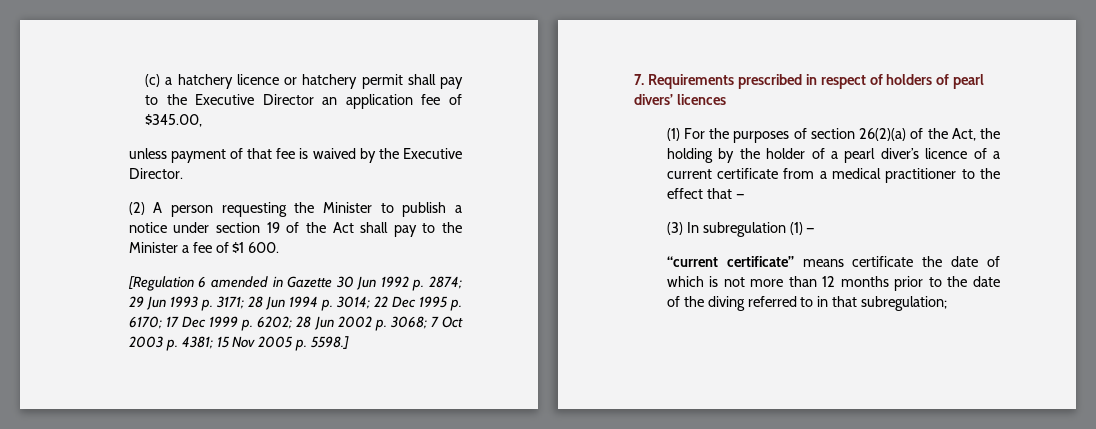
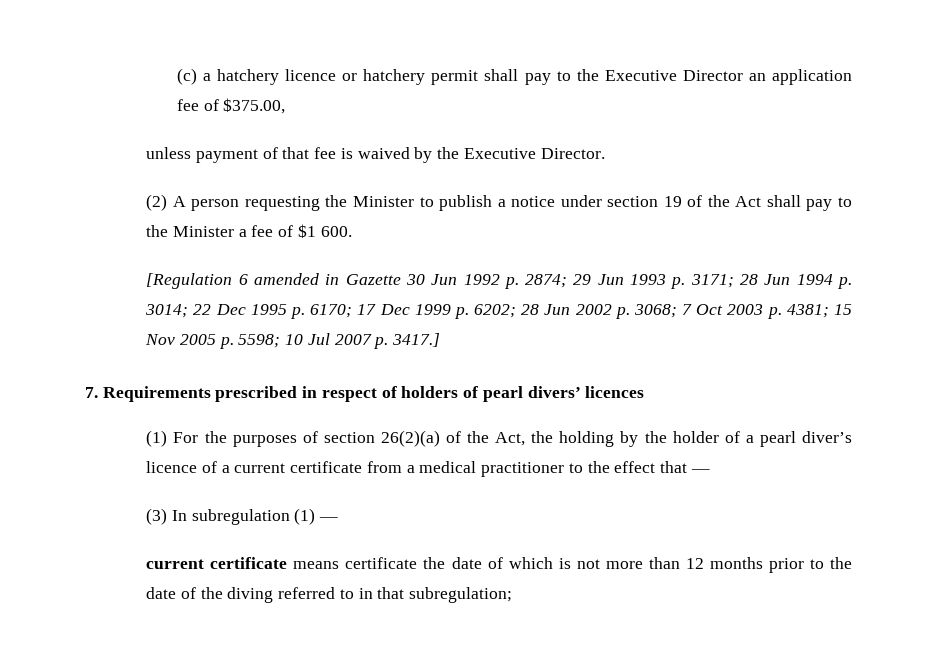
- (c) a hatchery licence or hatchery permit shall pay to the Executive Director an application fee of $345.00,
+ (c) a hatchery licence or hatchery permit shall pay to the Executive Director an application fee of $375.00,
- [Regulation 6 amended in Gazette 30 Jun 1992 p. 2874; 29 Jun 1993 p. 3171; 28 Jun 1994 p. 3014; 22 Dec 1995 p. 6170; 17 Dec 1999 p. 6202; 28 Jun 2002 p. 3068; 7 Oct 2003 p. 4381; 15 Nov 2005 p. 5598.]
+ [Regulation 6 amended in Gazette 30 Jun 1992 p. 2874; 29 Jun 1993 p. 3171; 28 Jun 1994 p. 3014; 22 Dec 1995 p. 6170; 17 Dec 1999 p. 6202; 28 Jun 2002 p. 3068; 7 Oct 2003 p. 4381; 15 Nov 2005 p. 5598; 10 Jul 2007 p. 3417.]
- “current certificate” means certificate the date of which is not more than 12 months prior to the date of the diving referred to in that subregulation;
+ current certificate means certificate the date of which is not more than 12 months prior to the date of the diving referred to in that subregulation;

